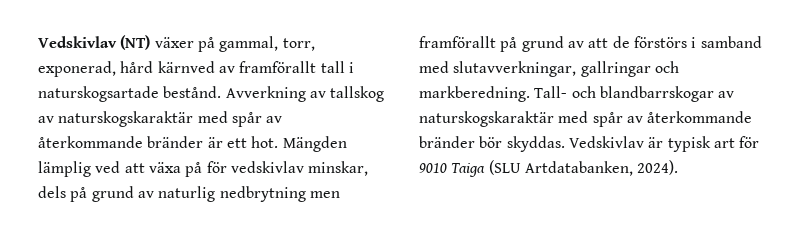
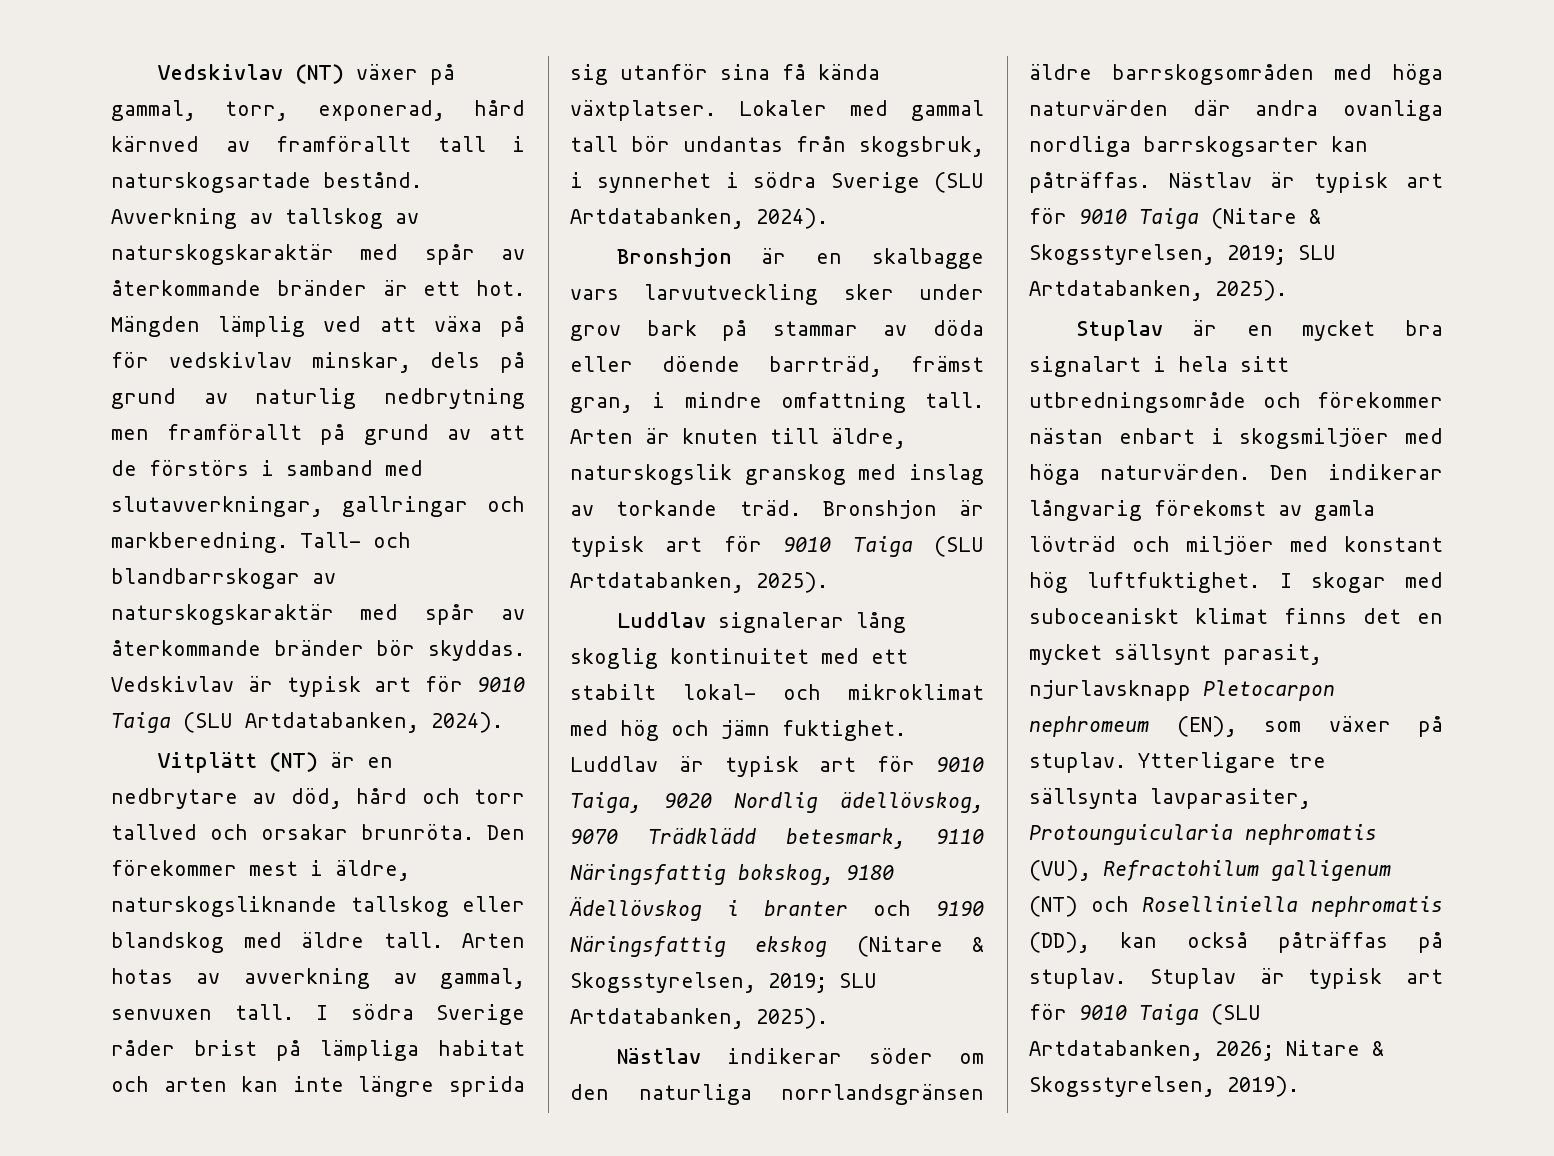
+ Vitplätt (NT) är en nedbrytare av död, hård och torr tallved och orsakar brunröta. Den förekommer mest i äldre, naturskogsliknande tallskog eller blandskog med äldre tall. Arten hotas av avverkning av gammal, senvuxen tall. I södra Sverige råder brist på lämpliga habitat och arten kan inte längre sprida sig utanför sina få kända växtplatser. Lokaler med gammal tall bör undantas från skogsbruk, i synnerhet i södra Sverige (SLU Artdatabanken, 2024).
+ Bronshjon är en skalbagge vars larvutveckling sker under grov bark på stammar av döda eller döende barrträd, främst gran, i mindre omfattning tall. Arten är knuten till äldre, naturskogslik granskog med inslag av torkande träd. Bronshjon är typisk art för 9010 Taiga (SLU Artdatabanken, 2025).
+ Luddlav signalerar lång skoglig kontinuitet med ett stabilt lokal- och mikroklimat med hög och jämn fuktighet. Luddlav är typisk art för 9010 Taiga, 9020 Nordlig ädellövskog, 9070 Trädklädd betesmark, 9110 Näringsfattig bokskog, 9180 Ädellövskog i branter och 9190 Näringsfattig ekskog (Nitare & Skogsstyrelsen, 2019; SLU Artdatabanken, 2025).
+ Nästlav indikerar söder om den naturliga norrlandsgränsen äldre barrskogsområden med höga naturvärden där andra ovanliga nordliga barrskogsarter kan påträffas. Nästlav är typisk art för 9010 Taiga (Nitare & Skogsstyrelsen, 2019; SLU Artdatabanken, 2025).
+ Stuplav är en mycket bra signalart i hela sitt utbredningsområde och förekommer nästan enbart i skogsmiljöer med höga naturvärden. Den indikerar långvarig förekomst av gamla lövträd och miljöer med konstant hög luftfuktighet. I skogar med suboceaniskt klimat finns det en mycket sällsynt parasit, njurlavsknapp Pletocarpon nephromeum (EN), som växer på stuplav. Ytterligare tre sällsynta lavparasiter, Protounguicularia nephromatis (VU), Refractohilum galligenum (NT) och Roselliniella nephromatis (DD), kan också påträffas på stuplav. Stuplav är typisk art för 9010 Taiga (SLU Artdatabanken, 2026; Nitare & Skogsstyrelsen, 2019).

